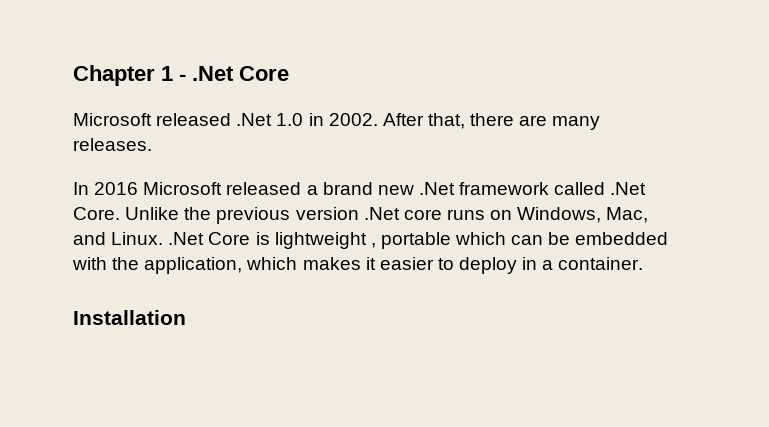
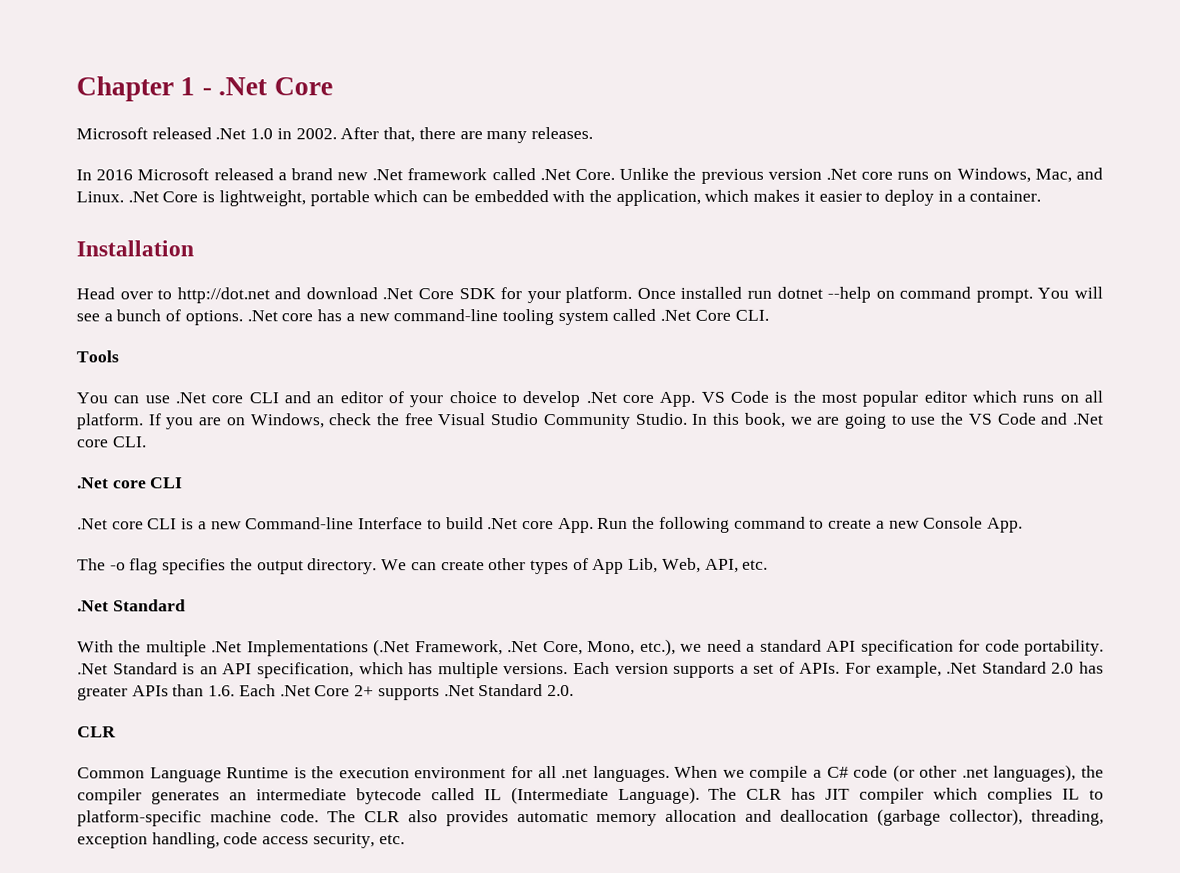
- Unlike the previous version .Net core runs on Windows, Mac, and Linux. .Net Core is lightweight , portable which can be embedded with the application, which makes it easier to deploy in a container.
+ Unlike the previous version .Net core runs on Windows, Mac, and Linux. .Net Core is lightweight, portable which can be embedded with the application, which makes it easier to deploy in a container.
+ Head over to http://dot.net and download .Net Core SDK for your platform. Once installed run dotnet --help on command prompt. You will see a bunch of options. .Net core has a new command-line tooling system called .Net Core CLI.
+ Tools
+ You can use .Net core CLI and an editor of your choice to develop .Net core App. VS Code is the most popular editor which runs on all platform. If you are on Windows, check the free Visual Studio Community Studio. In this book, we are going to use the VS Code and .Net core CLI.
+ .Net core CLI
+ .Net core CLI is a new Command-line Interface to build .Net core App. Run the following command to create a new Console App.
+ The -o flag specifies the output directory. We can create other types of App Lib, Web, API, etc.
+ .Net Standard
+ With the multiple .Net Implementations (.Net Framework, .Net Core, Mono, etc.), we need a standard API specification for code portability. .Net Standard is an API specification, which has multiple versions. Each version supports a set of APIs. For example, .Net Standard 2.0 has greater APIs than 1.6. Each .Net Core 2+ supports .Net Standard 2.0.
+ CLR
+ Common Language Runtime is the execution environment for all .net languages. When we compile a C# code (or other .net languages), the compiler generates an intermediate bytecode called IL (Intermediate Language). The CLR has JIT compiler which complies IL to platform-specific machine code. The CLR also provides automatic memory allocation and deallocation (garbage collector), threading, exception handling, code access security, etc.

